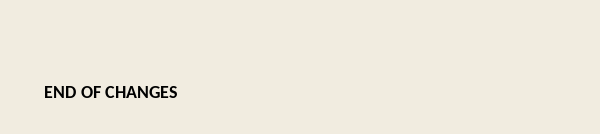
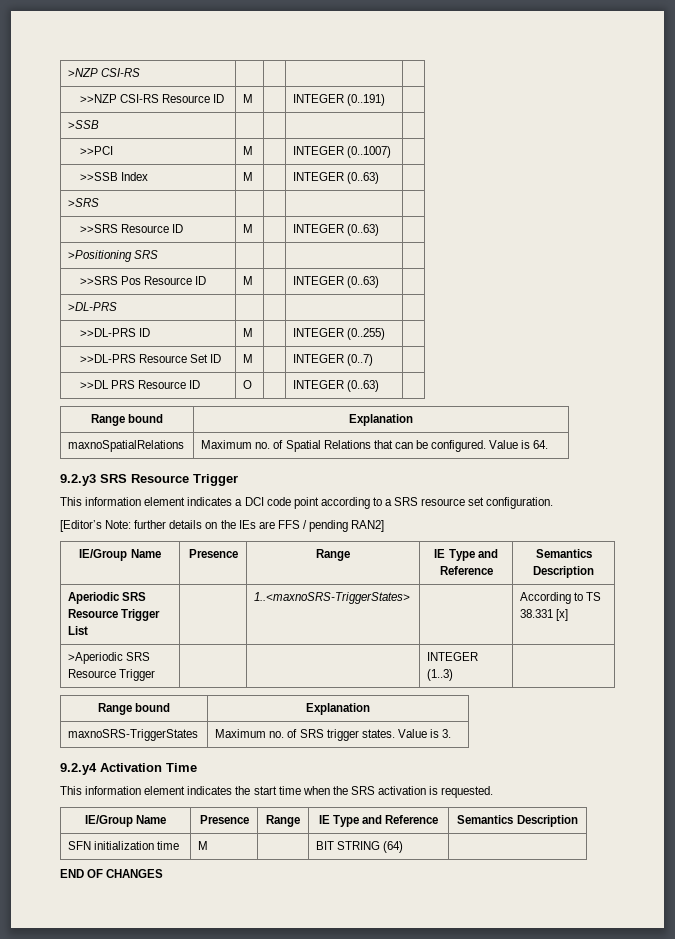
+ >NZP CSI-RS | | | |
+ >>NZP CSI-RS Resource ID | M | | INTEGER (0..191) |
+ >SSB | | | |
+ >>PCI | M | | INTEGER (0..1007) |
+ >>SSB Index | M | | INTEGER (0..63) |
+ >SRS | | | |
+ >>SRS Resource ID | M | | INTEGER (0..63) |
+ >Positioning SRS | | | |
+ >>SRS Pos Resource ID | M | | INTEGER (0..63) |
+ >DL-PRS | | | |
+ >>DL-PRS ID | M | | INTEGER (0..255) |
+ >>DL-PRS Resource Set ID | M | | INTEGER (0..7) |
+ >>DL PRS Resource ID | O | | INTEGER (0..63) |
+ Range bound | Explanation
+ maxnoSpatialRelations | Maximum no. of Spatial Relations that can be configured. Value is 64.
+ 9.2.y3 SRS Resource Trigger
+ This information element indicates a DCI code point according to a SRS resource set configuration.
+ [Editor’s Note: further details on the IEs are FFS / pending RAN2]
+ IE/Group Name | Presence | Range | IE Type and Reference | Semantics Description
+ Aperiodic SRS Resource Trigger List | | 1..<maxnoSRS-TriggerStates> | | According to TS 38.331 [x]
+ >Aperiodic SRS Resource Trigger | | | INTEGER (1..3) |
+ Range bound | Explanation
+ maxnoSRS-TriggerStates | Maximum no. of SRS trigger states. Value is 3.
+ 9.2.y4 Activation Time
+ This information element indicates the start time when the SRS activation is requested.
+ IE/Group Name | Presence | Range | IE Type and Reference | Semantics Description
+ SFN initialization time | M | | BIT STRING (64) |

